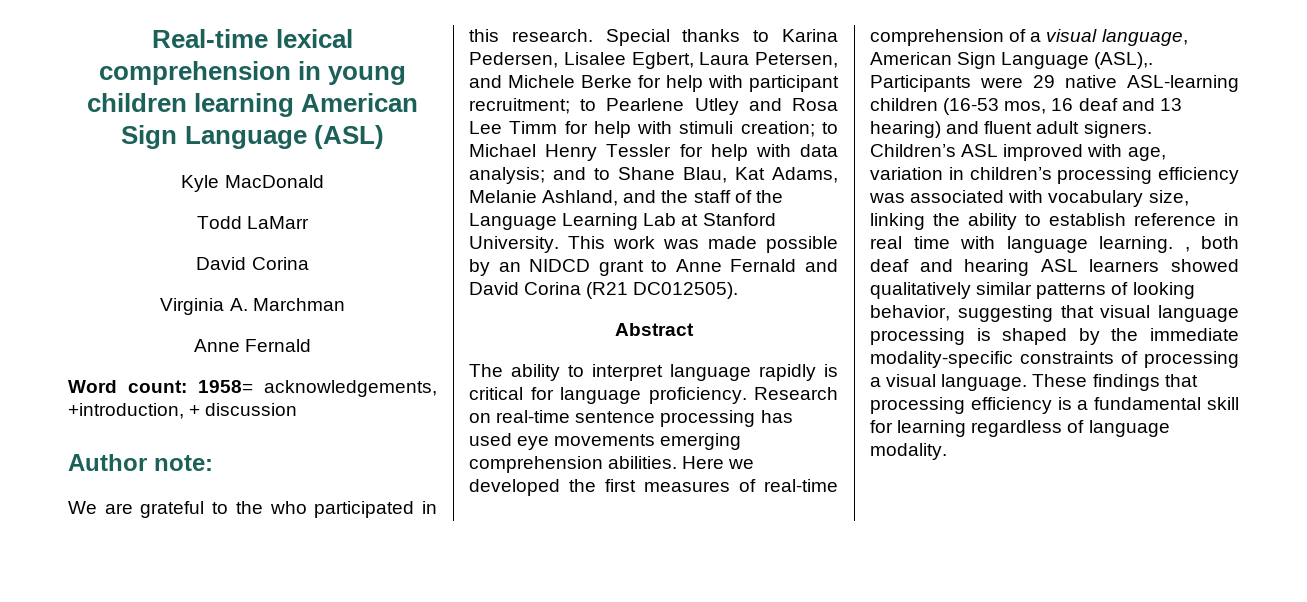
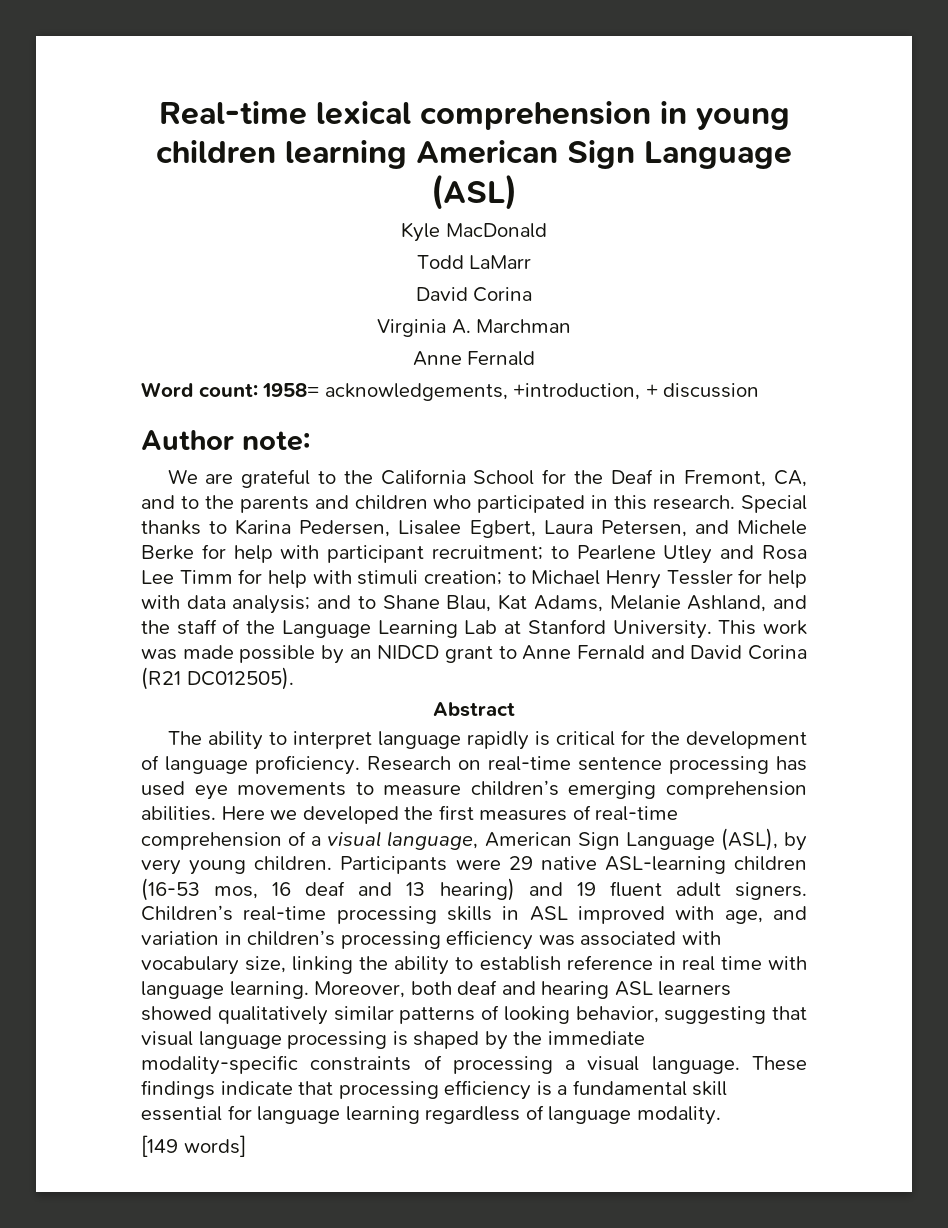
- We are grateful to the who participated in this research.
+ We are grateful to the California School for the Deaf in Fremont, CA, and to the parents and children who participated in this research.
- The ability to interpret language rapidly is critical for language proficiency.
+ The ability to interpret language rapidly is critical for the development of language proficiency.
- Research on real-time sentence processing has used eye movements emerging comprehension abilities.
+ Research on real-time sentence processing has used eye movements to measure children’s emerging comprehension abilities.
- Here we developed the first measures of real-time comprehension of a visual language, American Sign Language (ASL),.
+ Here we developed the first measures of real-time comprehension of a visual language, American Sign Language (ASL), by very young children.
- Participants were 29 native ASL-learning children (16-53 mos, 16 deaf and 13 hearing) and fluent adult signers.
+ Participants were 29 native ASL-learning children (16-53 mos, 16 deaf and 13 hearing) and 19 fluent adult signers.
- Children’s ASL improved with age, variation in children’s processing efficiency was associated with vocabulary size, linking the ability to establish reference in real time with language learning. , both deaf and hearing ASL learners showed qualitatively similar patterns of looking behavior, suggesting that visual language processing is shaped by the immediate modality-specific constraints of processing a visual language.
+ Children’s real-time processing skills in ASL improved with age, and variation in children’s processing efficiency was associated with vocabulary size, linking the ability to establish reference in real time with language learning. Moreover, both deaf and hearing ASL learners showed qualitatively similar patterns of looking behavior, suggesting that visual language processing is shaped by the immediate modality-specific constraints of processing a visual language.
- These findings that processing efficiency is a fundamental skill for learning regardless of language modality.
+ These findings indicate that processing efficiency is a fundamental skill essential for language learning regardless of language modality.
+ [149 words]

